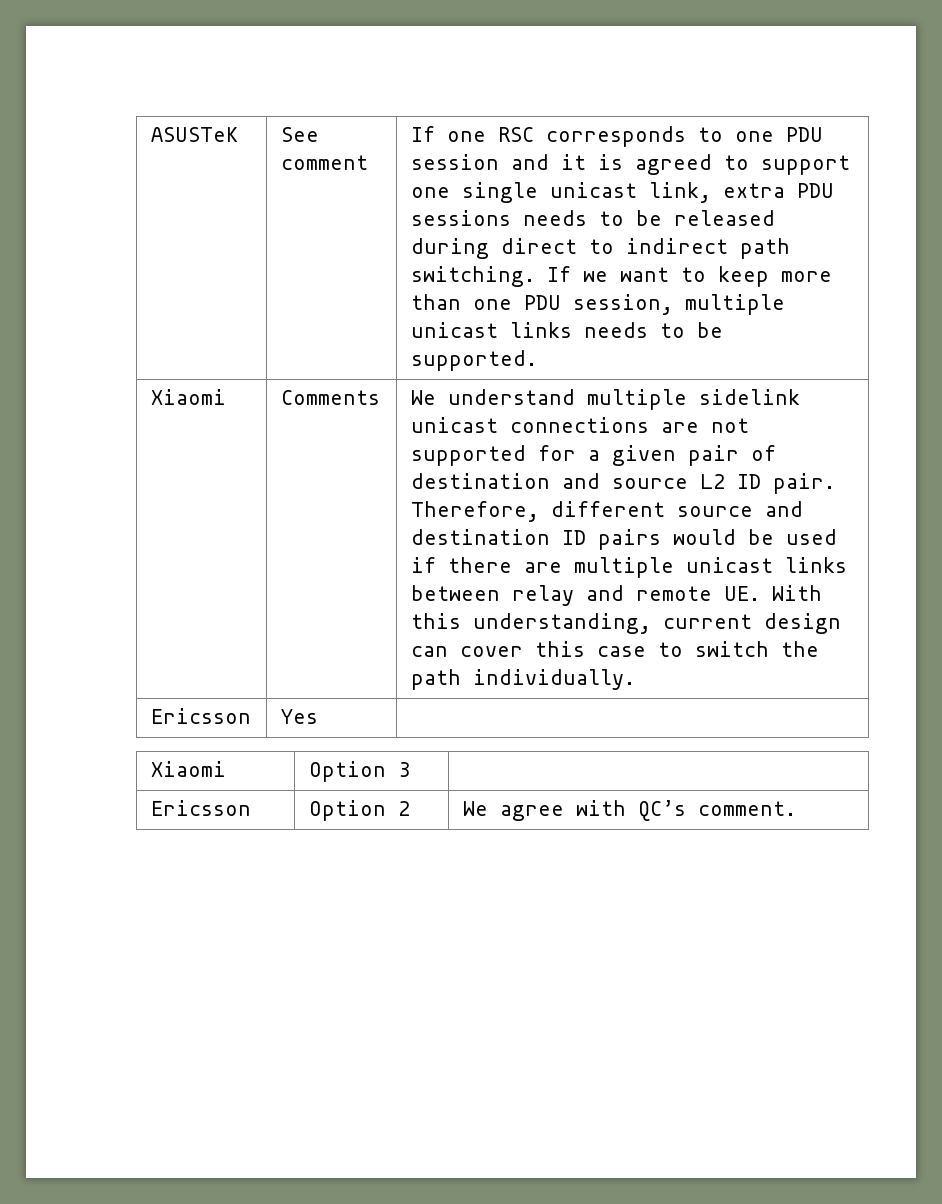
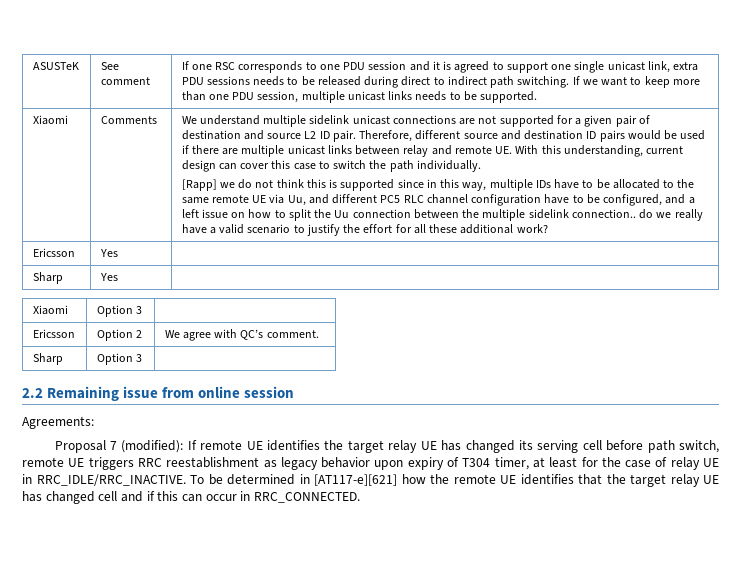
+ [Rapp] we do not think this is supported since in this way, multiple IDs have to be allocated to the same remote UE via Uu, and different PC5 RLC channel configuration have to be configured, and a left issue on how to split the Uu connection between the multiple sidelink connection.. do we really have a valid scenario to justify the effort for all these additional work?
+ Sharp | Yes |
+ Sharp | Option 3 |
+ 2.2 Remaining issue from online session
+ Agreements:
+ Proposal 7 (modified): If remote UE identifies the target relay UE has changed its serving cell before path switch, remote UE triggers RRC reestablishment as legacy behavior upon expiry of T304 timer, at least for the case of relay UE in RRC_IDLE/RRC_INACTIVE. To be determined in [AT117-e][621] how the remote UE identifies that the target relay UE has changed cell and if this can occur in RRC_CONNECTED.

